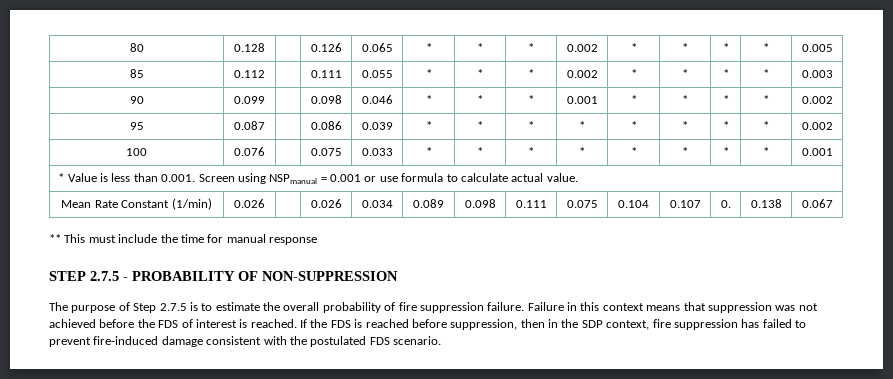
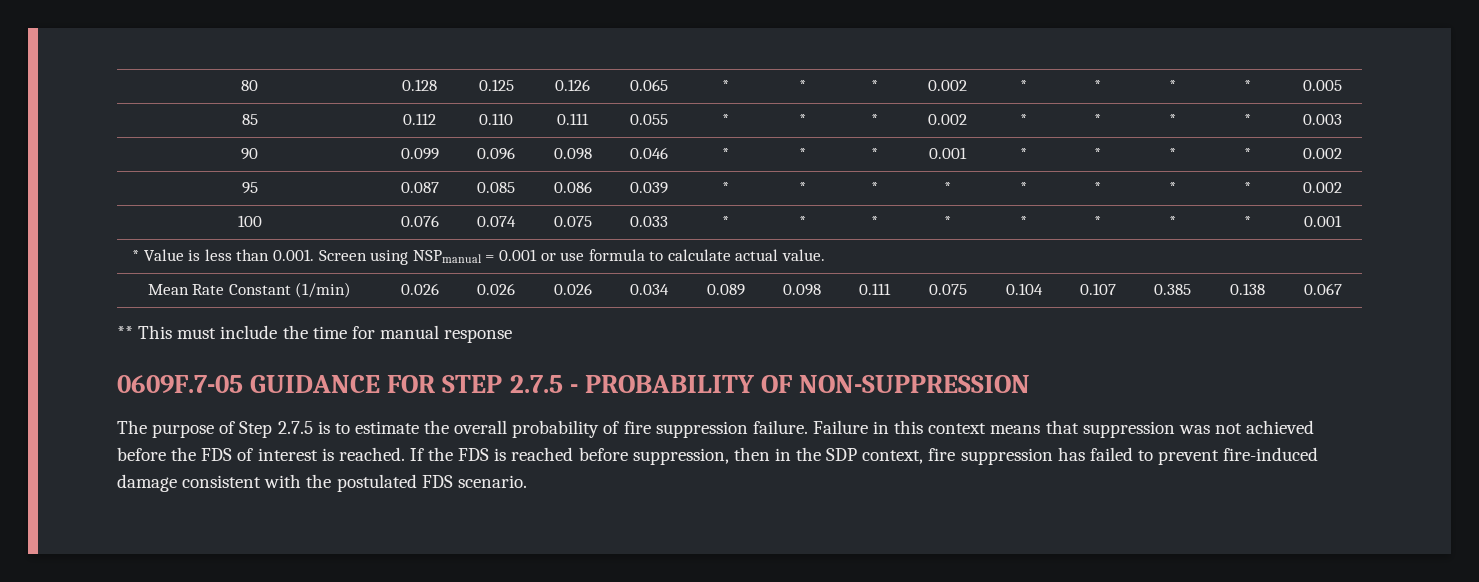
- 80 | 0.128 | | 0.126 | 0.065 | * | * | * | 0.002 | * | * | * | * | 0.005
+ 80 | 0.128 | 0.125 | 0.126 | 0.065 | * | * | * | 0.002 | * | * | * | * | 0.005
- 85 | 0.112 | | 0.111 | 0.055 | * | * | * | 0.002 | * | * | * | * | 0.003
+ 85 | 0.112 | 0.110 | 0.111 | 0.055 | * | * | * | 0.002 | * | * | * | * | 0.003
- 90 | 0.099 | | 0.098 | 0.046 | * | * | * | 0.001 | * | * | * | * | 0.002
+ 90 | 0.099 | 0.096 | 0.098 | 0.046 | * | * | * | 0.001 | * | * | * | * | 0.002
- 95 | 0.087 | | 0.086 | 0.039 | * | * | * | * | * | * | * | * | 0.002
+ 95 | 0.087 | 0.085 | 0.086 | 0.039 | * | * | * | * | * | * | * | * | 0.002
- 100 | 0.076 | | 0.075 | 0.033 | * | * | * | * | * | * | * | * | 0.001
+ 100 | 0.076 | 0.074 | 0.075 | 0.033 | * | * | * | * | * | * | * | * | 0.001
- Mean Rate Constant (1/min) | 0.026 | | 0.026 | 0.034 | 0.089 | 0.098 | 0.111 | 0.075 | 0.104 | 0.107 | 0. | 0.138 | 0.067
+ Mean Rate Constant (1/min) | 0.026 | 0.026 | 0.026 | 0.034 | 0.089 | 0.098 | 0.111 | 0.075 | 0.104 | 0.107 | 0.385 | 0.138 | 0.067
- STEP 2.7.5 - PROBABILITY OF NON-SUPPRESSION
+ 0609F.7-05 GUIDANCE FOR STEP 2.7.5 - PROBABILITY OF NON-SUPPRESSION

